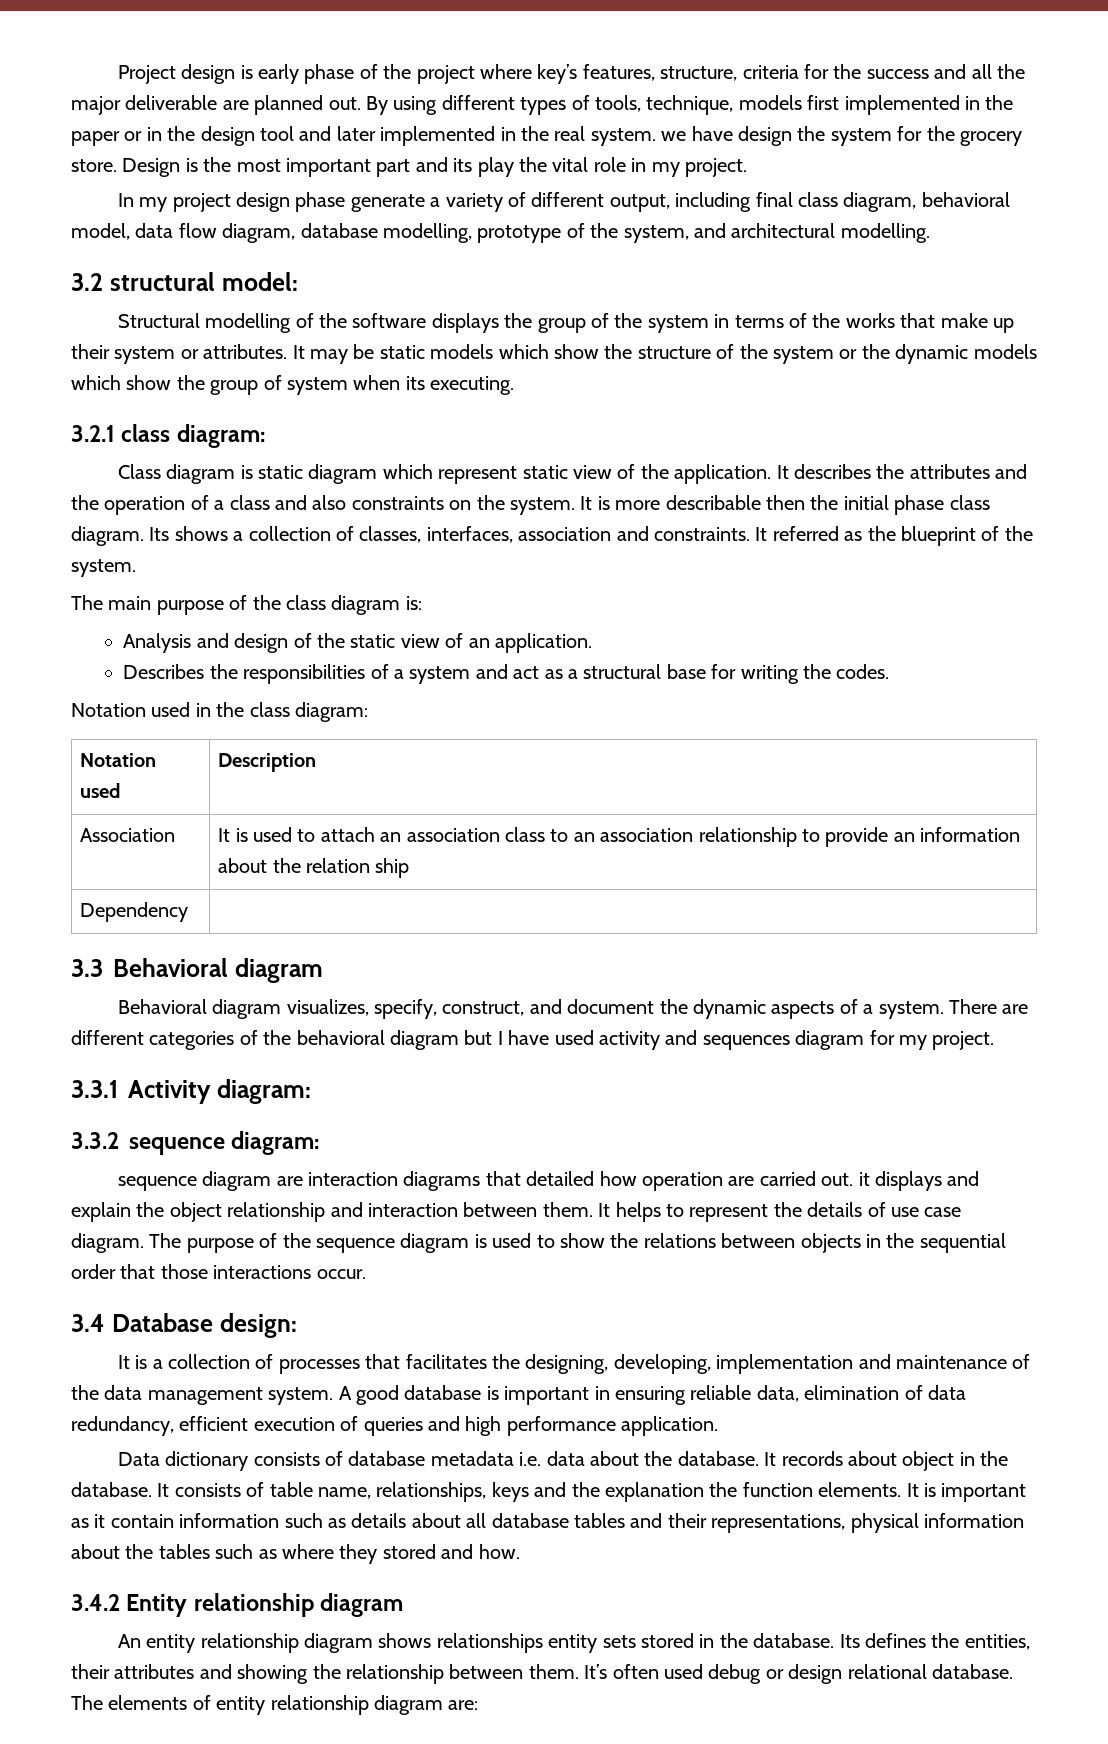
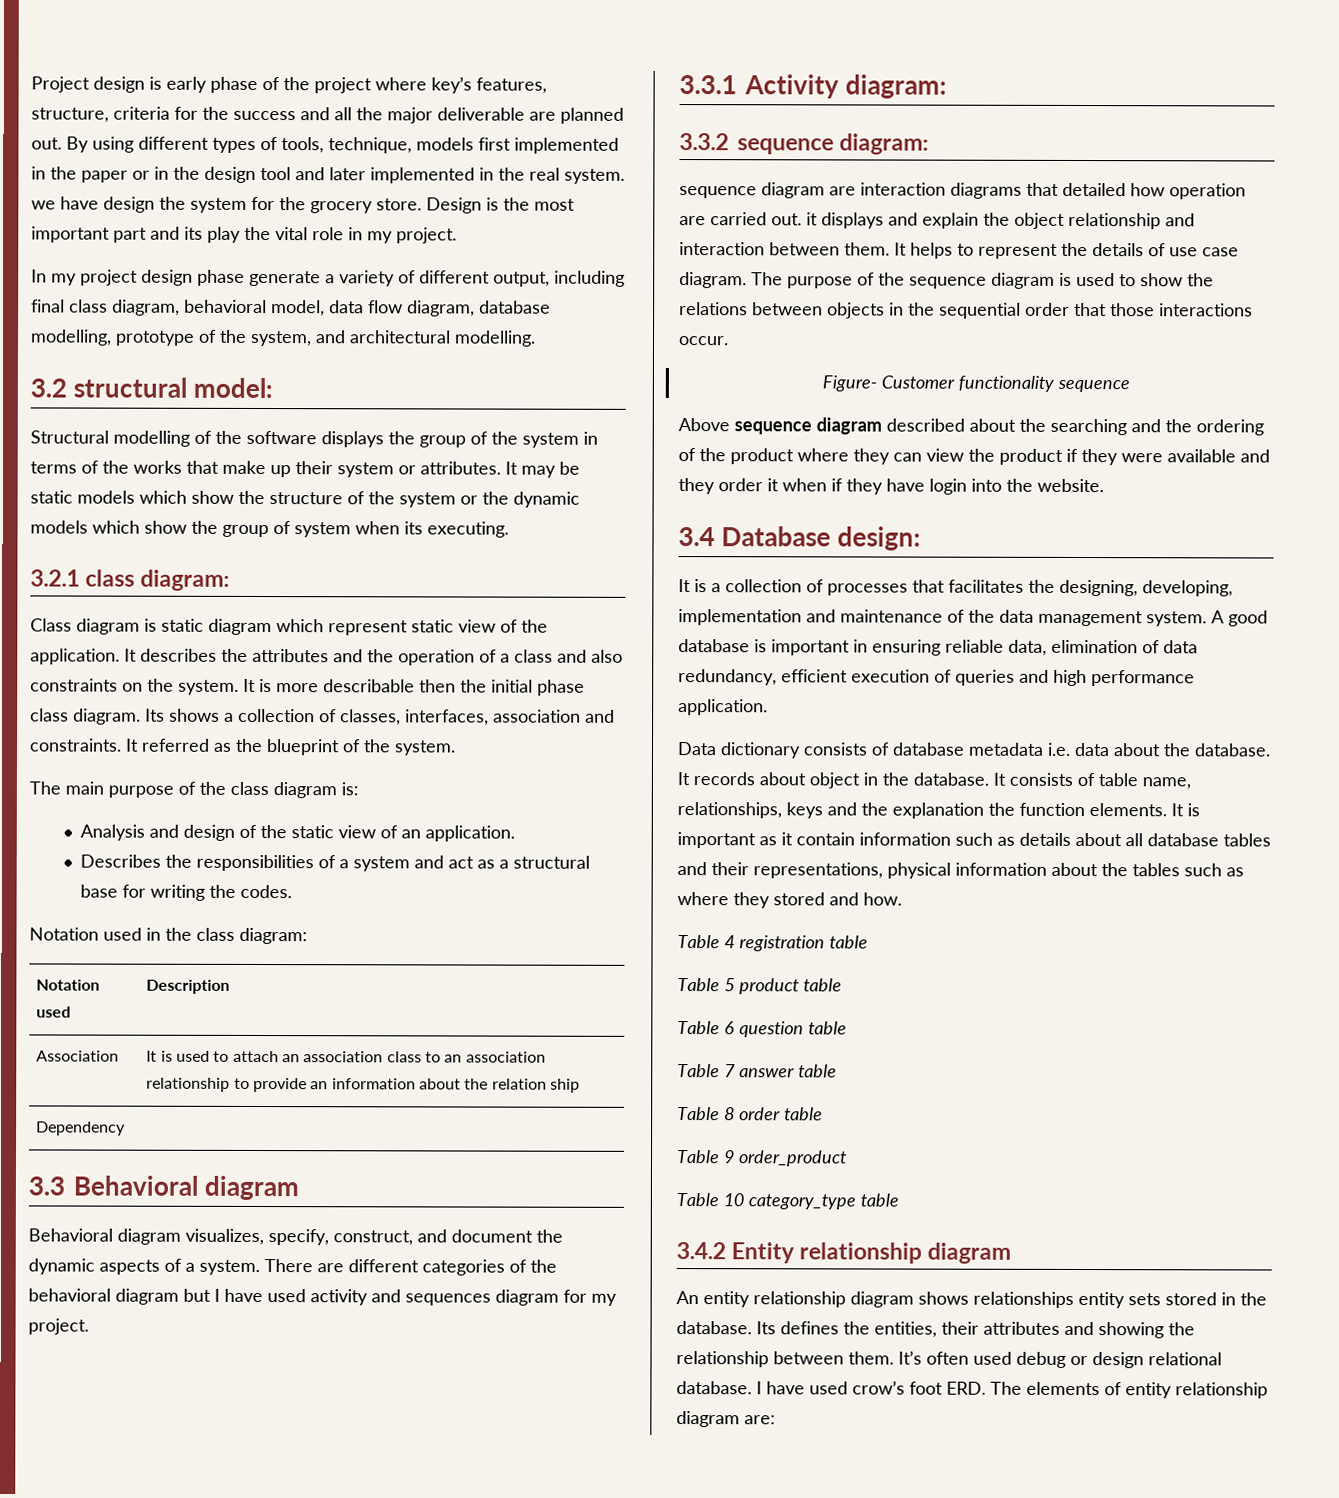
+ Figure- Customer functionality sequence
+ Above sequence diagram described about the searching and the ordering of the product where they can view the product if they were available and they order it when if they have login into the website.
+ Table 4 registration table
+ Table 5 product table
+ Table 6 question table
+ Table 7 answer table
+ Table 8 order table
+ Table 9 order_product
+ Table 10 category_type table
- The elements of entity relationship diagram are:
+ I have used crow’s foot ERD. The elements of entity relationship diagram are:

